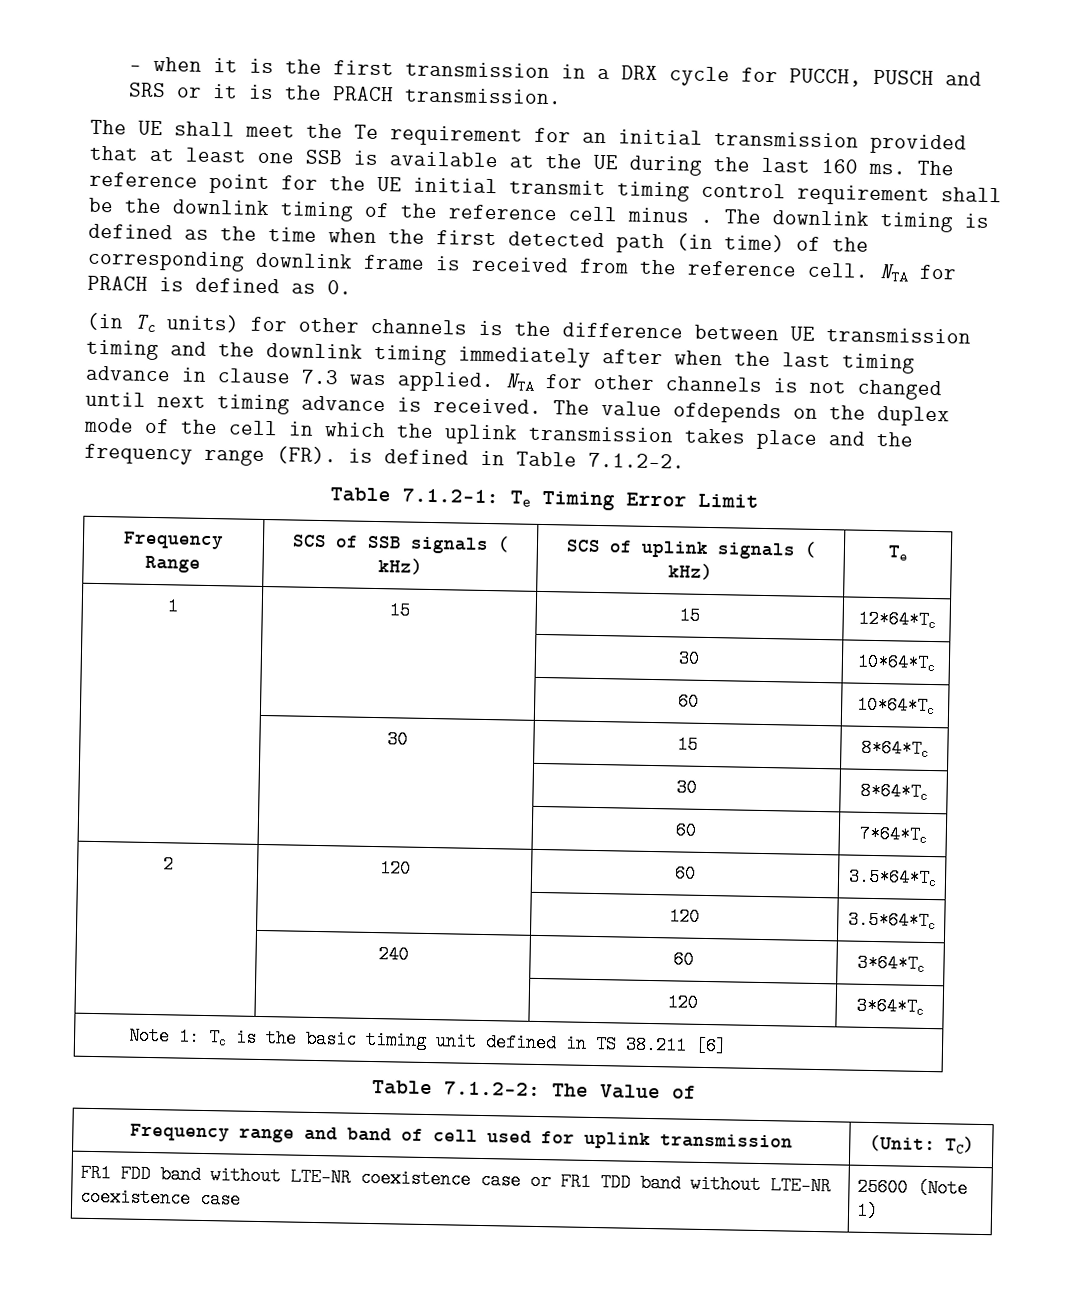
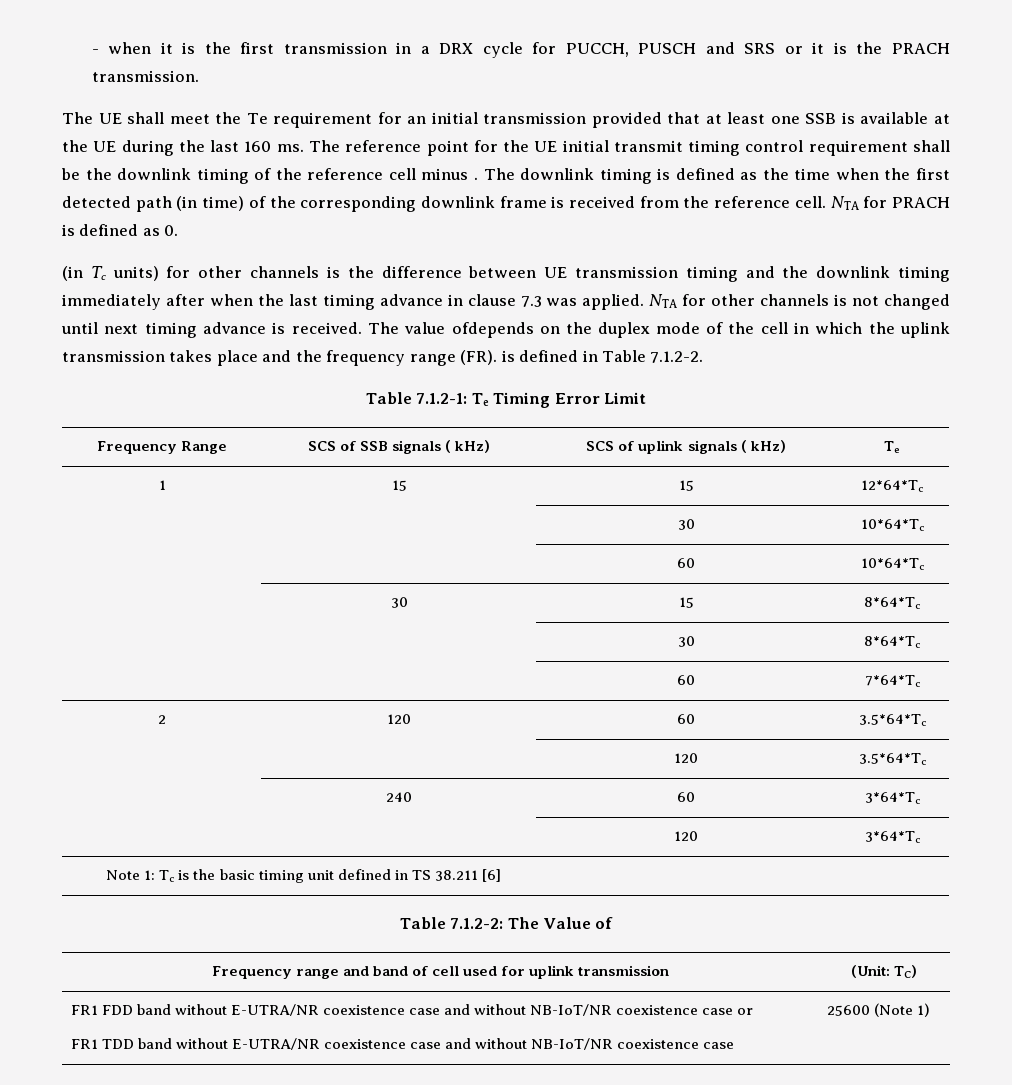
- FR1 FDD band without LTE-NR coexistence case or FR1 TDD band without LTE-NR coexistence case | 25600 (Note 1)
+ FR1 FDD band without E-UTRA/NR coexistence case and without NB-IoT/NR coexistence case or
+ FR1 TDD band without E-UTRA/NR coexistence case and without NB-IoT/NR coexistence case | 25600 (Note 1)

